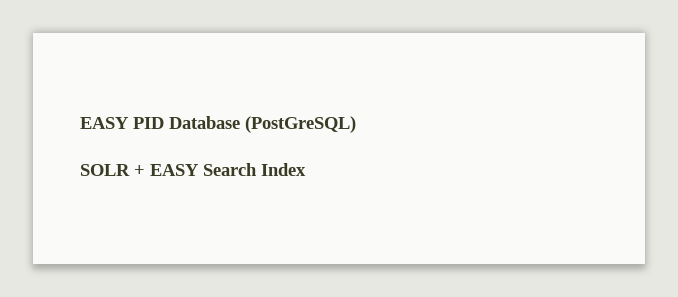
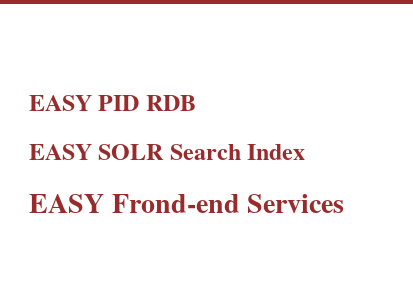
- EASY PID Database (PostGreSQL)
- SOLR + EASY Search Index
+ EASY PID RDB
+ EASY SOLR Search Index
+ EASY Frond-end Services

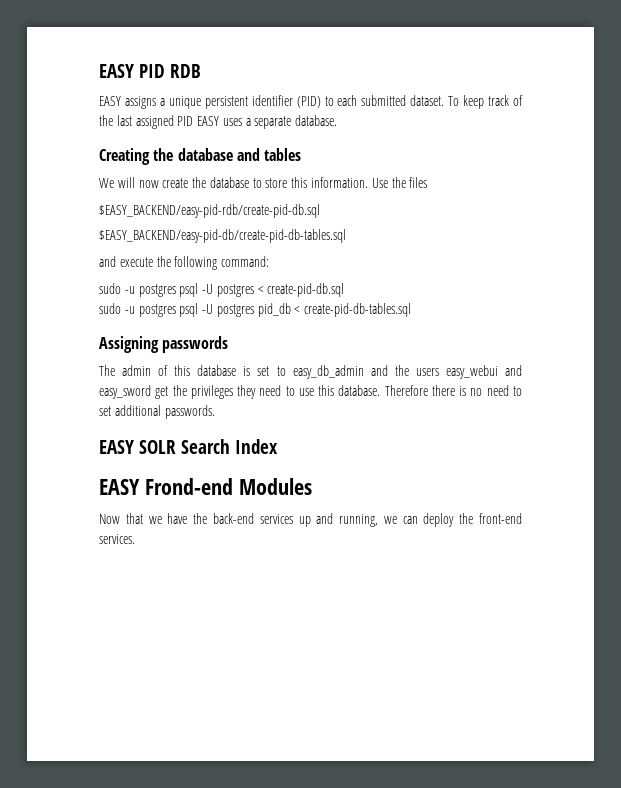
+ EASY assigns a unique persistent identifier (PID) to each submitted dataset. To keep track of the last assigned PID EASY uses a separate database.
+ Creating the database and tables
+ We will now create the database to store this information. Use the files
+ $EASY_BACKEND/easy-pid-rdb/create-pid-db.sql
+ $EASY_BACKEND/easy-pid-db/create-pid-db-tables.sql
+ and execute the following command:
+ sudo -u postgres psql -U postgres < create-pid-db.sql
+ sudo -u postgres psql -U postgres pid_db < create-pid-db-tables.sql
+ Assigning passwords
+ The admin of this database is set to easy_db_admin and the users easy_webui and easy_sword get the privileges they need to use this database. Therefore there is no need to set additional passwords.
- EASY Frond-end Services
+ EASY Frond-end Modules
+ Now that we have the back-end services up and running, we can deploy the front-end services.

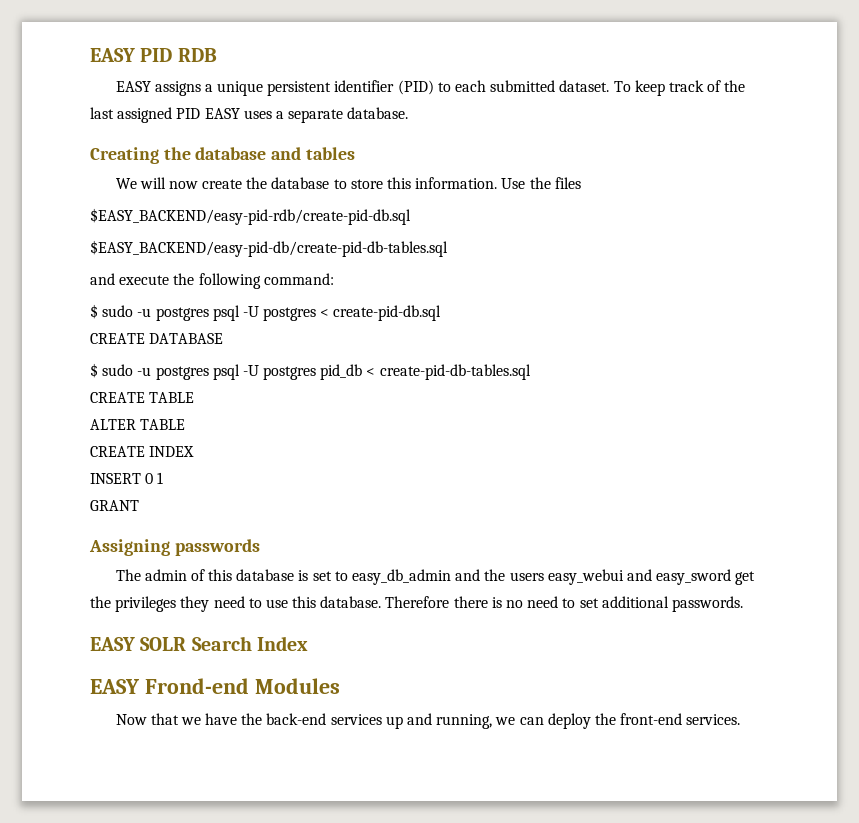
- sudo -u postgres psql -U postgres < create-pid-db.sql
+ $ sudo -u postgres psql -U postgres < create-pid-db.sql
- sudo -u postgres psql -U postgres pid_db < create-pid-db-tables.sql
+ CREATE DATABASE
+ $ sudo -u postgres psql -U postgres pid_db < create-pid-db-tables.sql
+ CREATE TABLE
+ ALTER TABLE
+ CREATE INDEX
+ INSERT 0 1
+ GRANT

